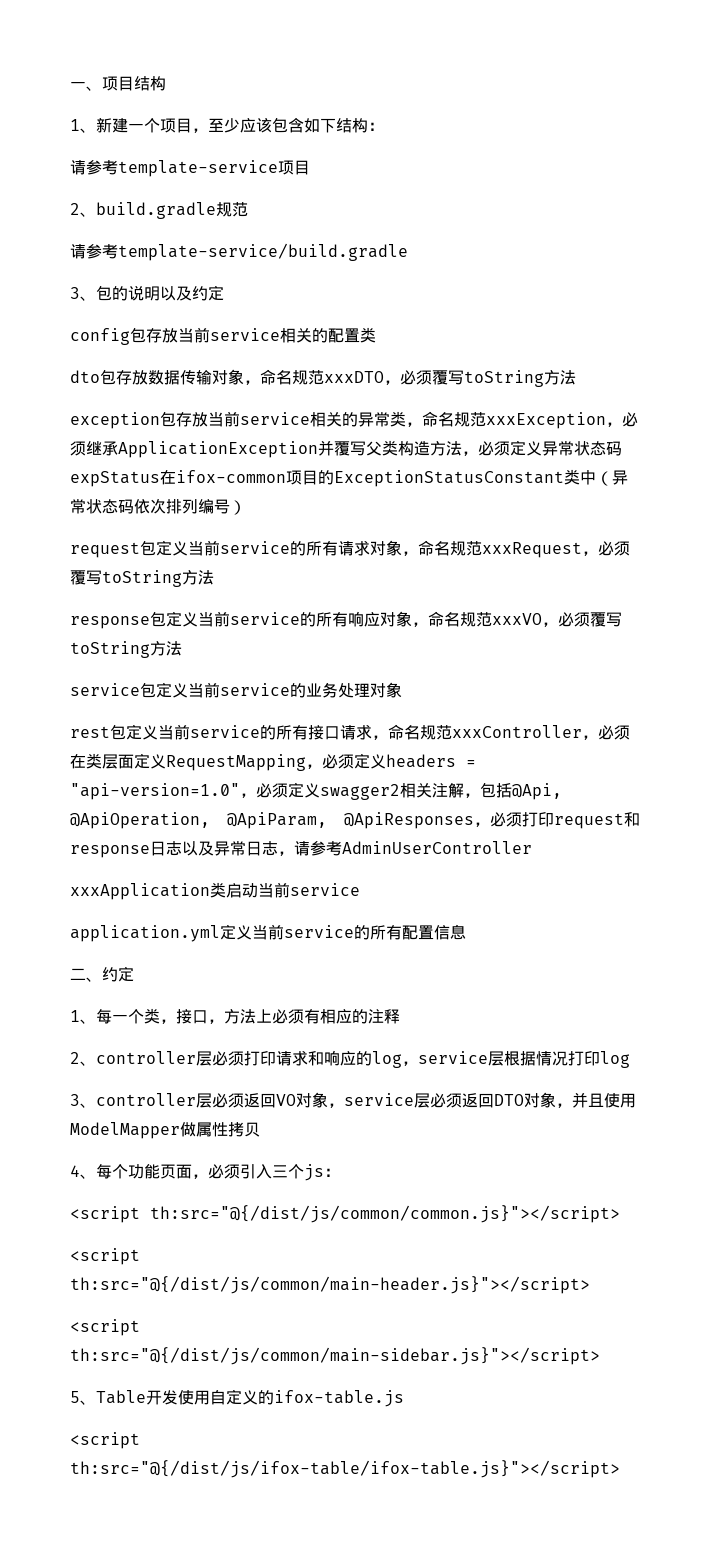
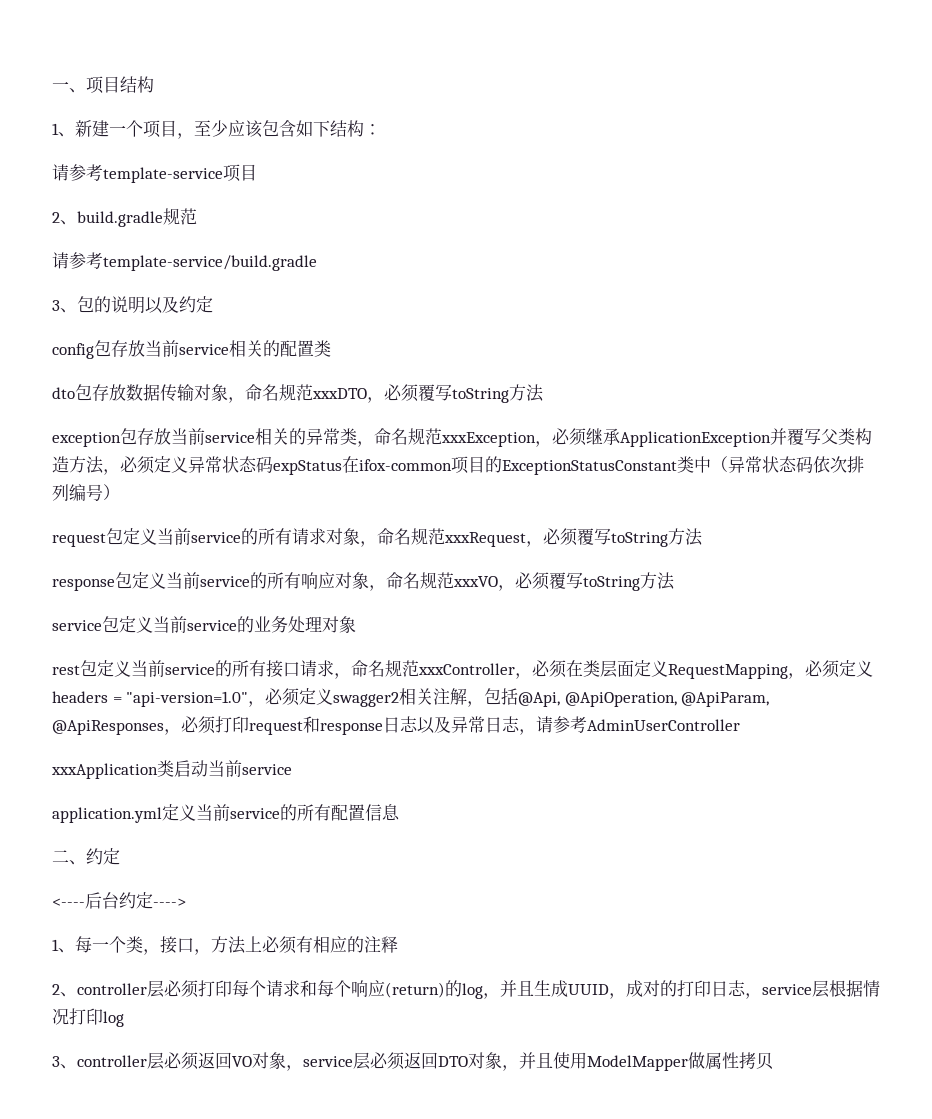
+ <----后台约定---->
- 2、controller层必须打印请求和响应的log，service层根据情况打印log
+ 2、controller层必须打印每个请求和每个响应(return)的log，并且生成UUID，成对的打印日志，service层根据情况打印log
- 4、每个功能页面，必须引入三个js：
- <script th:src="@{/dist/js/common/common.js}"></script>
- <script th:src="@{/dist/js/common/main-header.js}"></script>
- <script th:src="@{/dist/js/common/main-sidebar.js}"></script>
- 5、Table开发使用自定义的ifox-table.js
- <script th:src="@{/dist/js/ifox-table/ifox-table.js}"></script>

